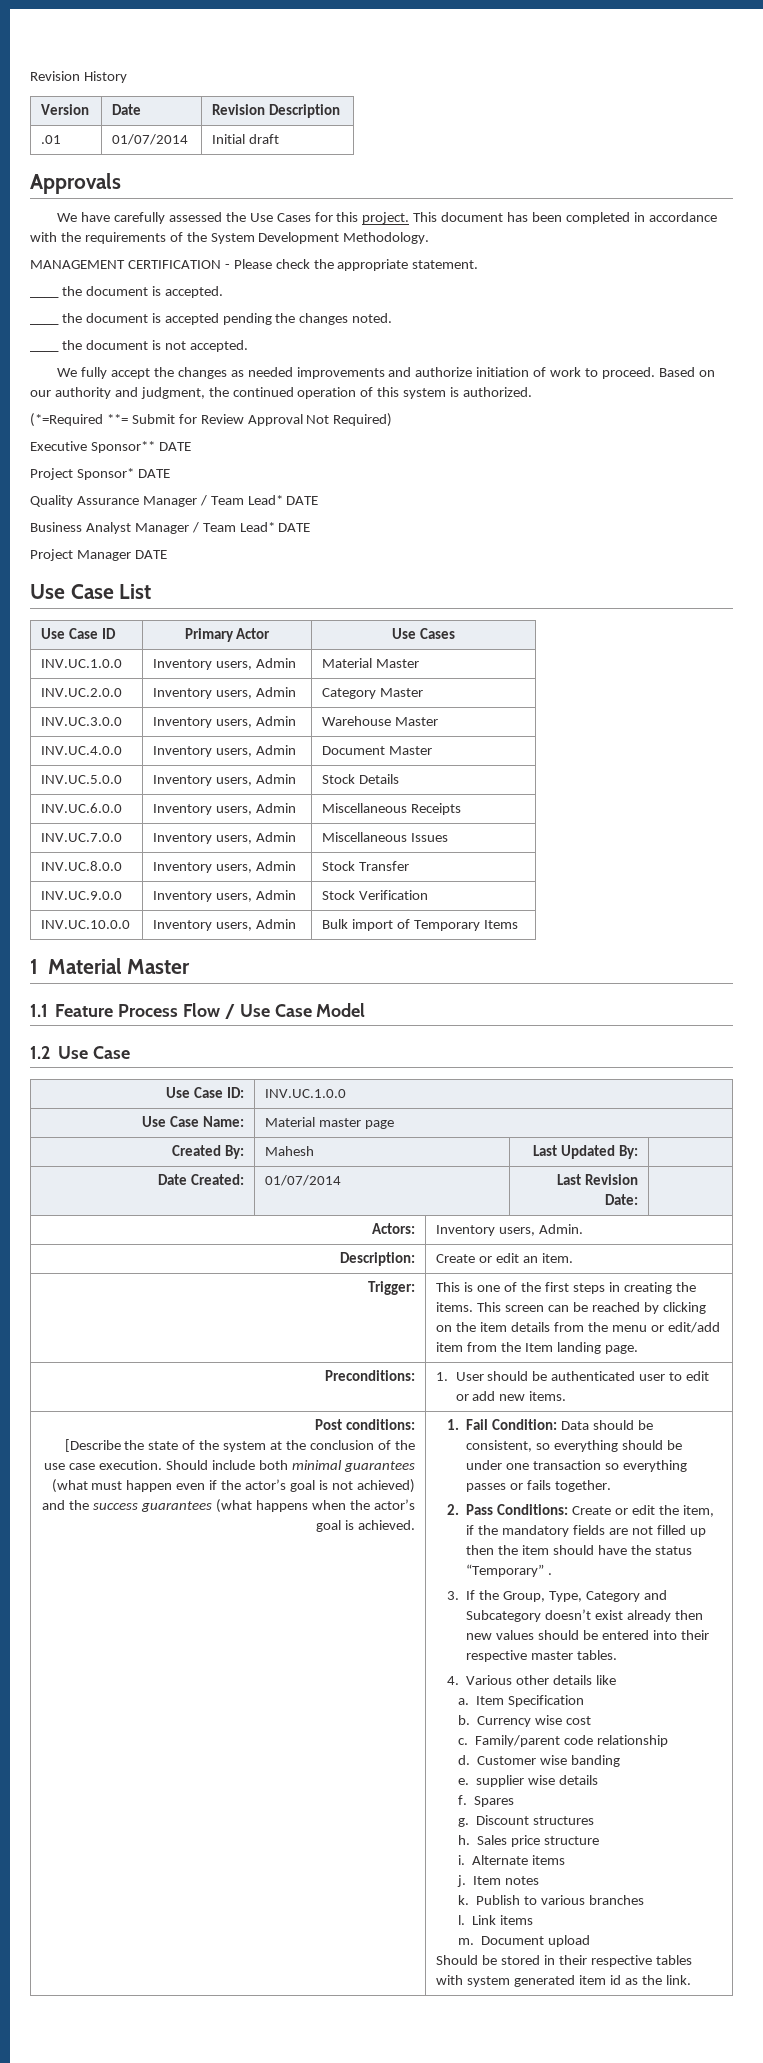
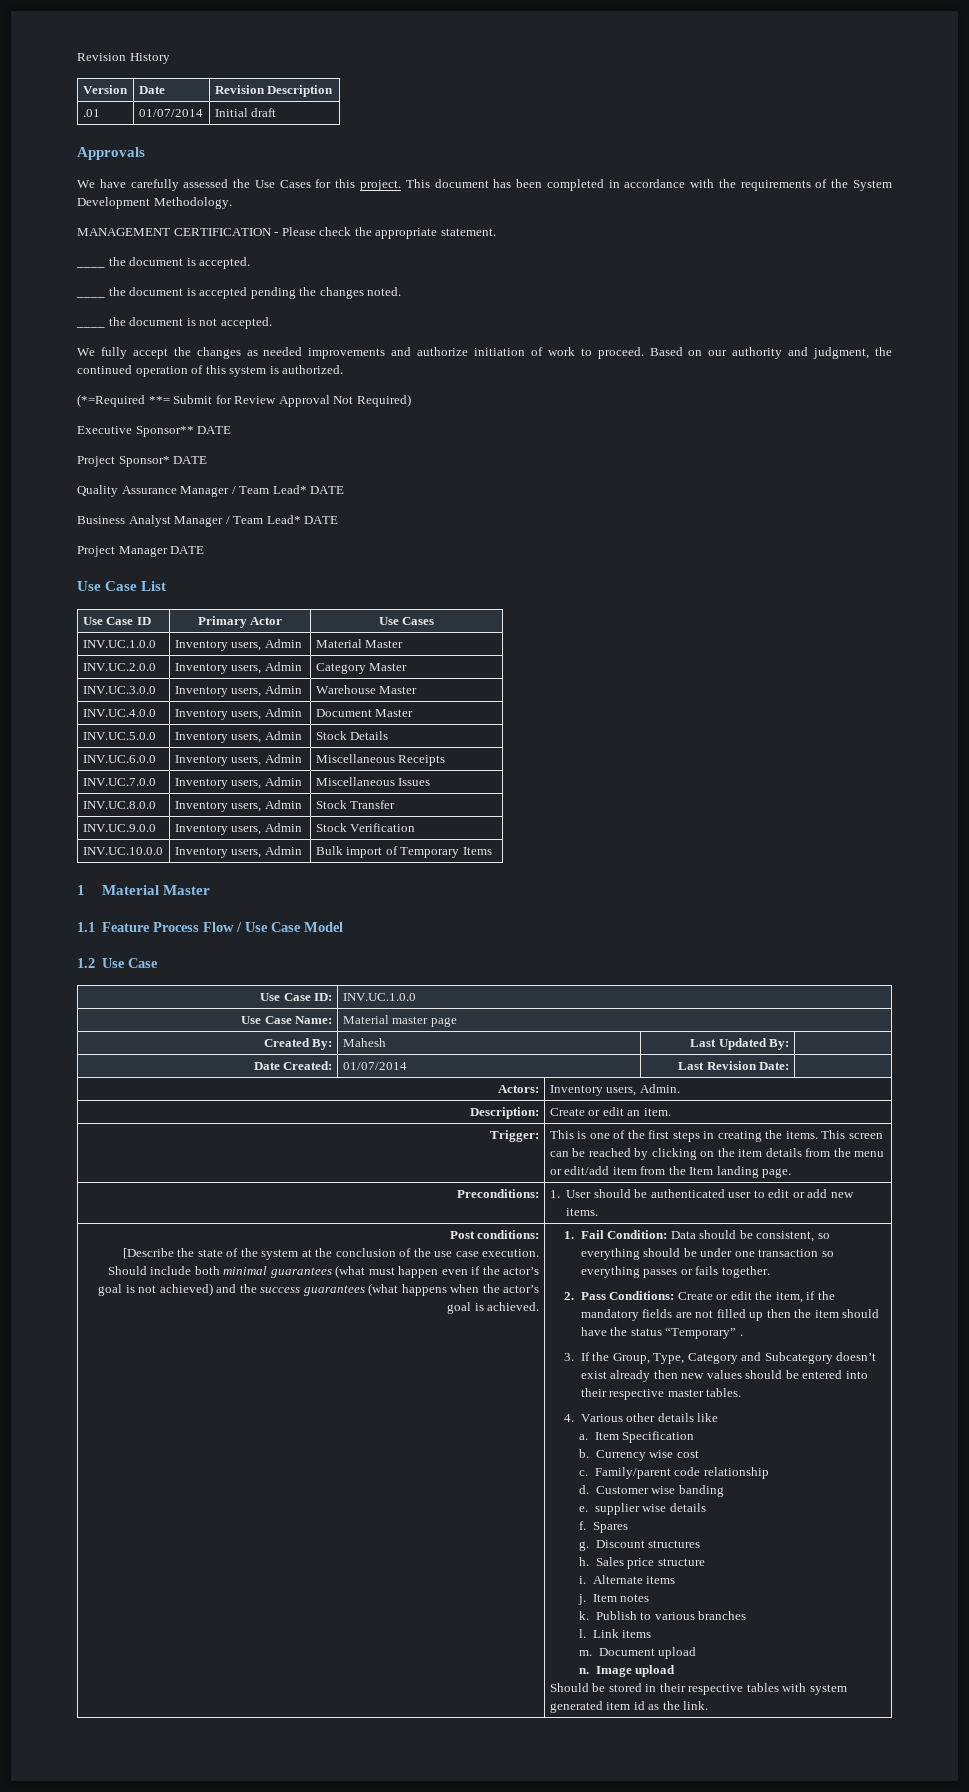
+ n. Image upload

